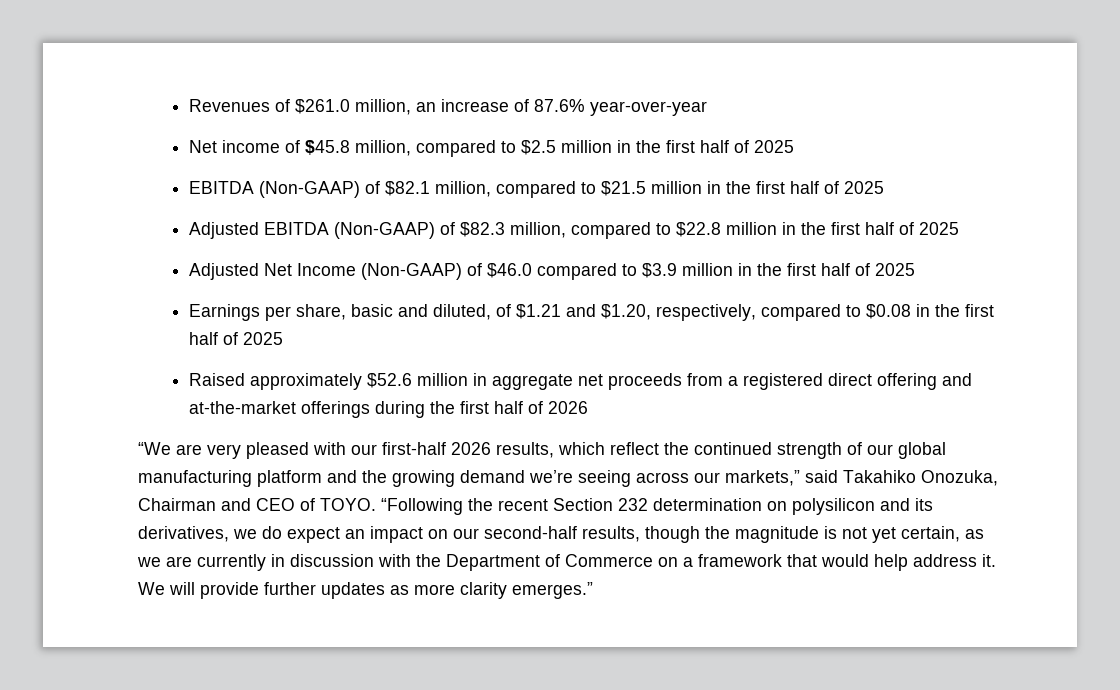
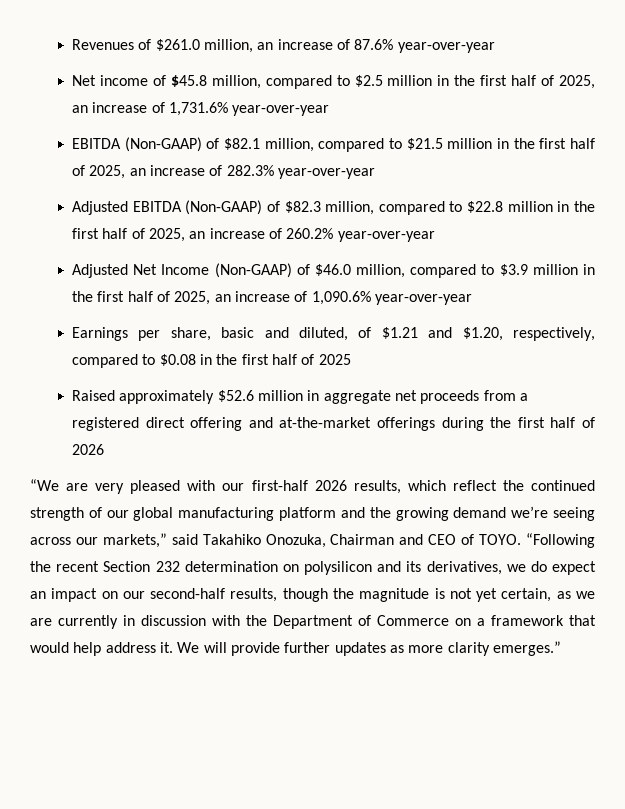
- Net income of $45.8 million, compared to $2.5 million in the first half of 2025
+ Net income of $45.8 million, compared to $2.5 million in the first half of 2025, an increase of 1,731.6% year-over-year
- EBITDA (Non-GAAP) of $82.1 million, compared to $21.5 million in the first half of 2025
+ EBITDA (Non-GAAP) of $82.1 million, compared to $21.5 million in the first half of 2025, an increase of 282.3% year-over-year
- Adjusted EBITDA (Non-GAAP) of $82.3 million, compared to $22.8 million in the first half of 2025
+ Adjusted EBITDA (Non-GAAP) of $82.3 million, compared to $22.8 million in the first half of 2025, an increase of 260.2% year-over-year
- Adjusted Net Income (Non-GAAP) of $46.0 compared to $3.9 million in the first half of 2025
+ Adjusted Net Income (Non-GAAP) of $46.0 million, compared to $3.9 million in the first half of 2025, an increase of 1,090.6% year-over-year

